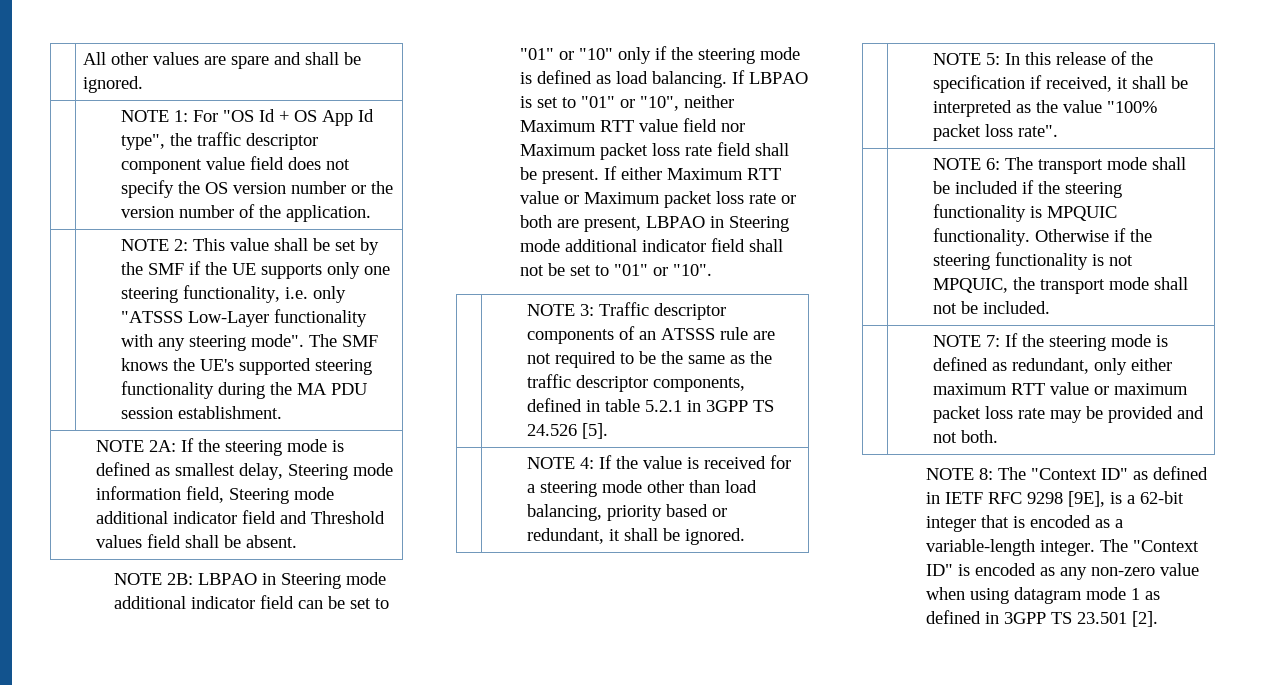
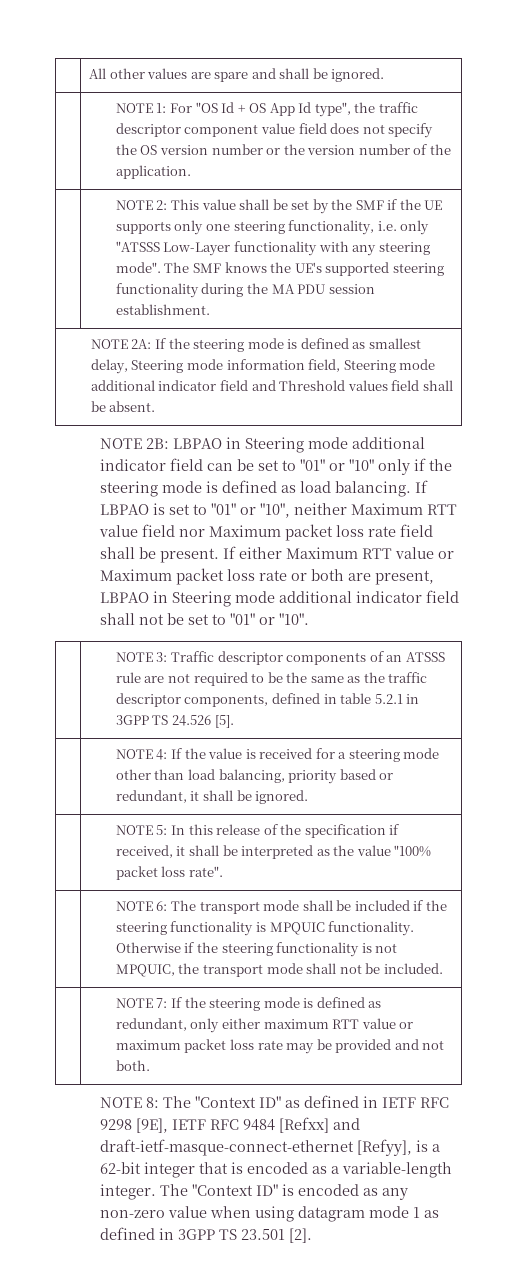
- NOTE 8: The "Context ID" as defined in IETF RFC 9298 [9E], is a 62-bit integer that is encoded as a variable-length integer.
+ NOTE 8: The "Context ID" as defined in IETF RFC 9298 [9E], IETF RFC 9484 [Refxx] and draft-ietf-masque-connect-ethernet [Refyy], is a 62-bit integer that is encoded as a variable-length integer.

